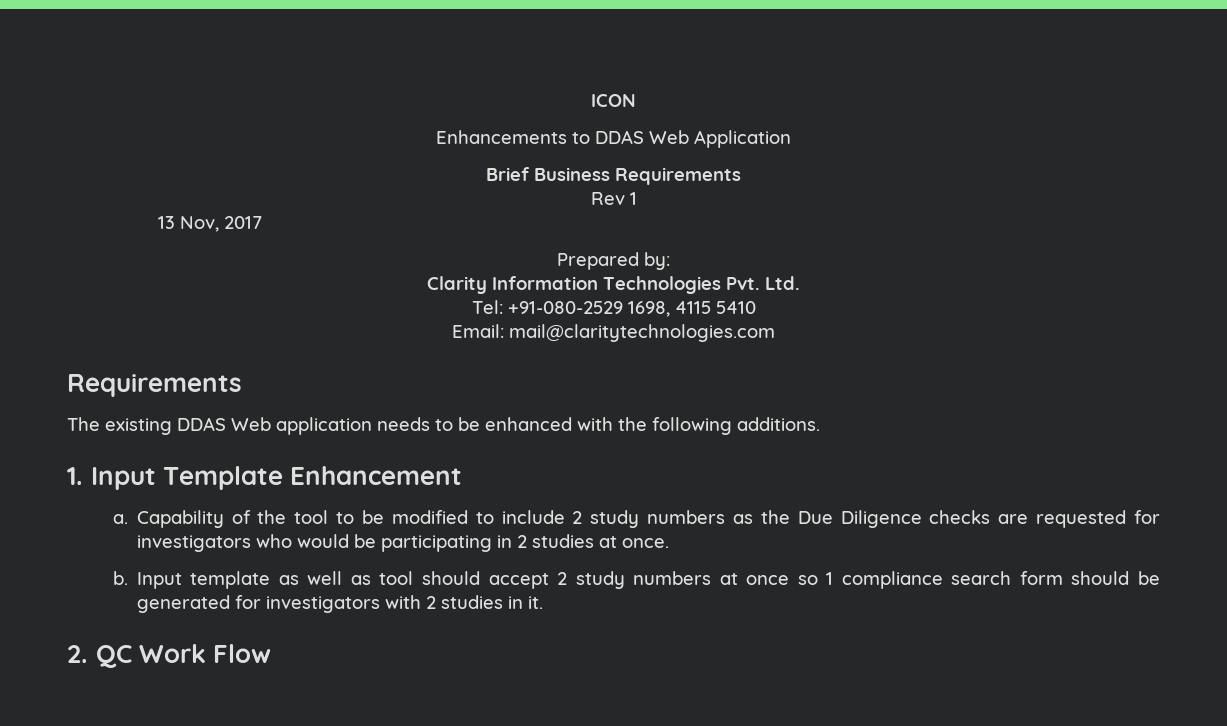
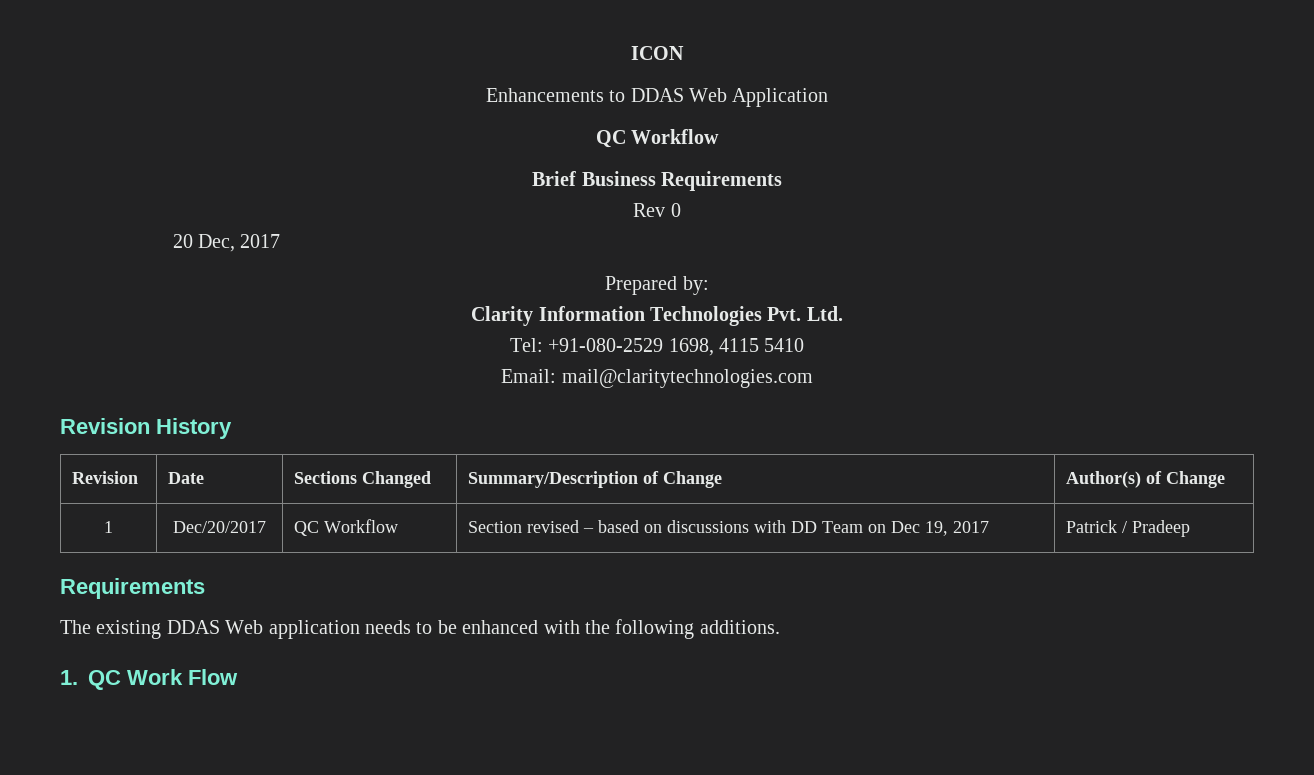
  Enhancements to DDAS Web Application
+ QC Workflow
- Rev 1
- 13 Nov, 2017
+ Rev 0
+ 20 Dec, 2017
+ Revision History
+ Revision | Date | Sections Changed | Summary/Description of Change | Author(s) of Change
+ 1 | Dec/20/2017 | QC Workflow | Section revised – based on discussions with DD Team on Dec 19, 2017 | Patrick / Pradeep
- 1. Input Template Enhancement
- a. Capability of the tool to be modified to include 2 study numbers as the Due Diligence checks are requested for investigators who would be participating in 2 studies at once.
- b. Input template as well as tool should accept 2 study numbers at once so 1 compliance search form should be generated for investigators with 2 studies in it.
- 2. QC Work Flow
+ 1. QC Work Flow

